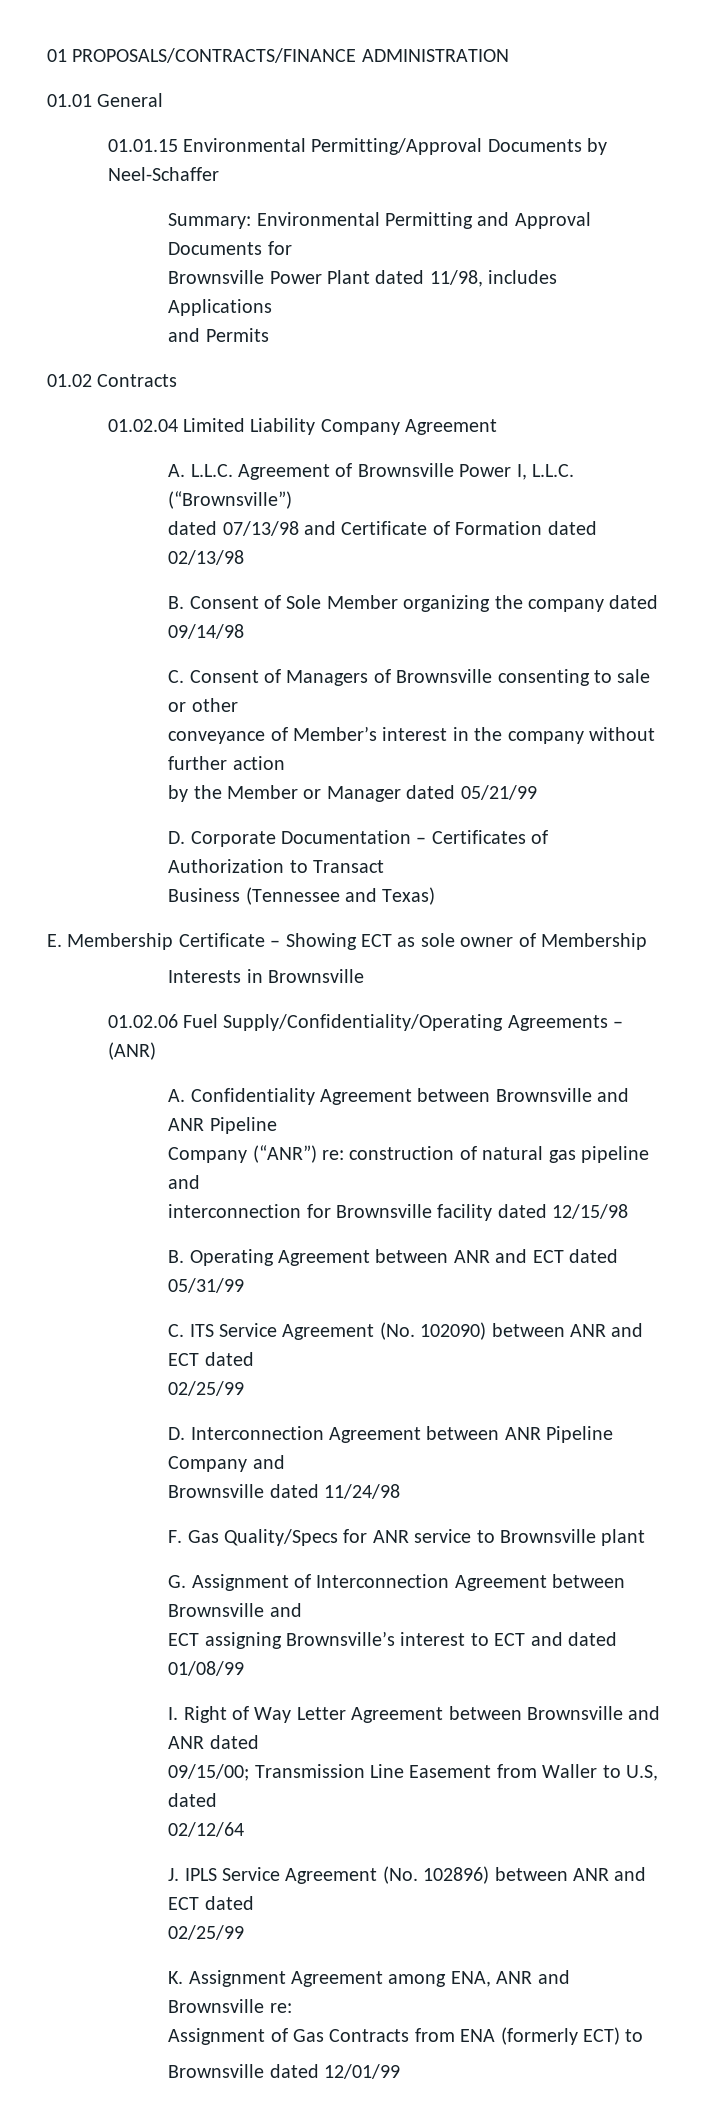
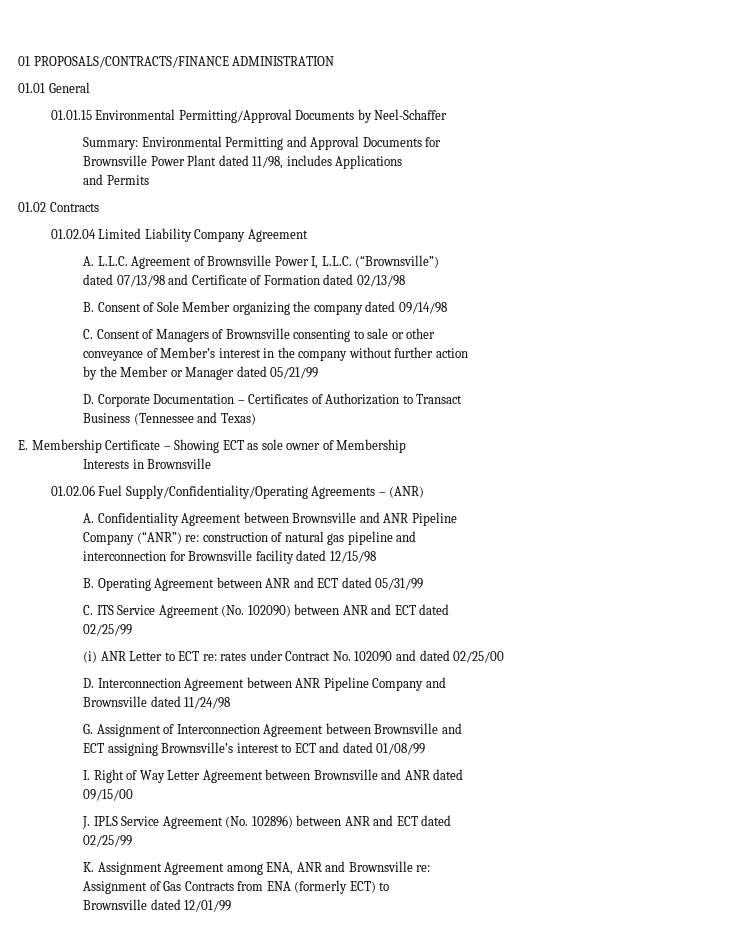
+ (i) ANR Letter to ECT re: rates under Contract No. 102090 and dated 02/25/00
- F. Gas Quality/Specs for ANR service to Brownsville plant
- 09/15/00; Transmission Line Easement from Waller to U.S, dated
- 02/12/64
+ 09/15/00

